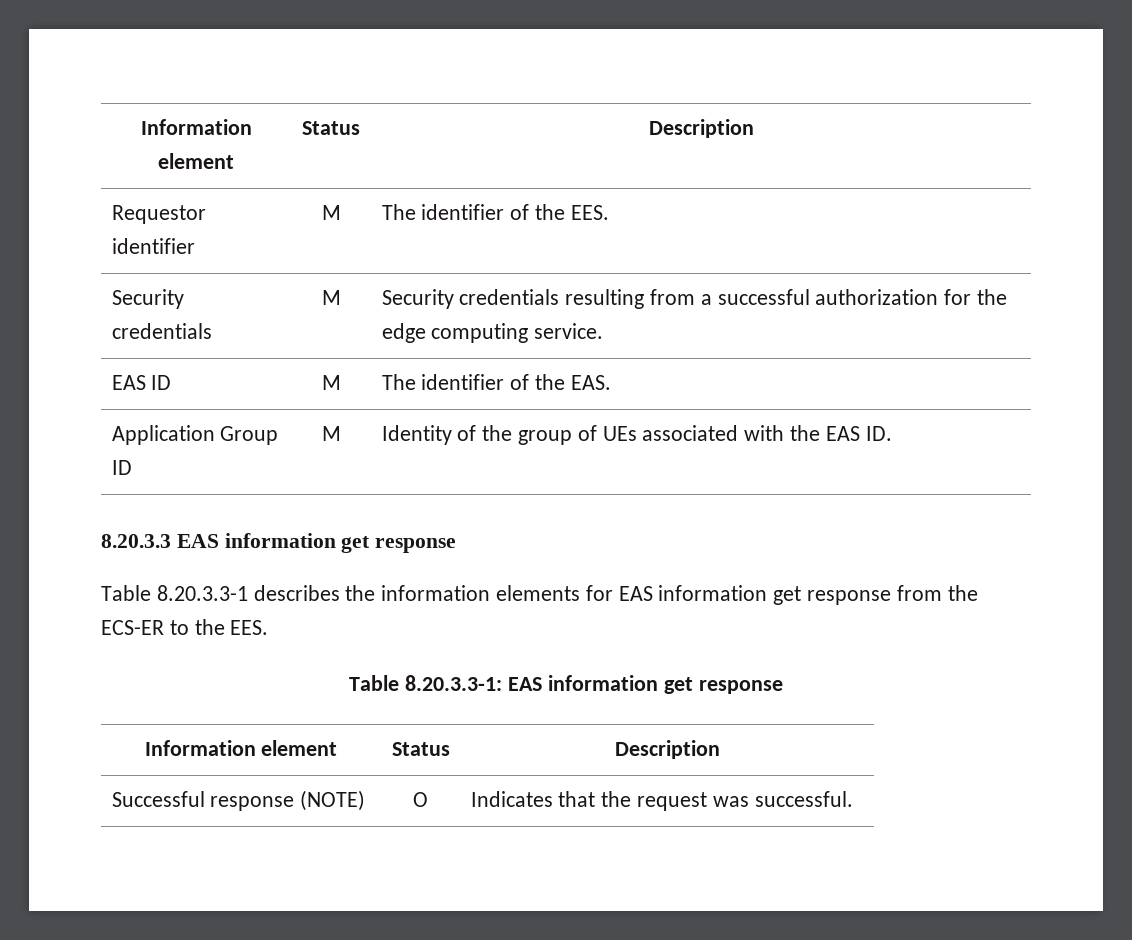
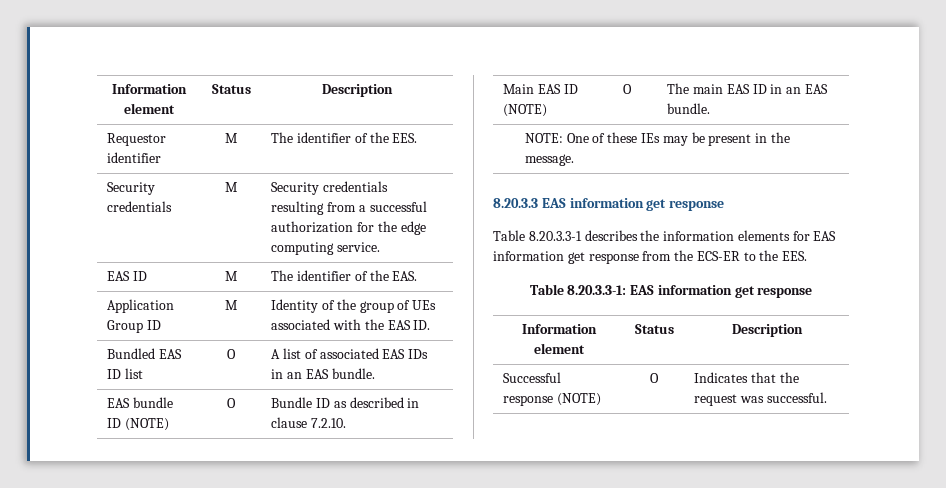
+ Bundled EAS ID list | O | A list of associated EAS IDs in an EAS bundle.
+ EAS bundle ID (NOTE) | O | Bundle ID as described in clause 7.2.10.
+ Main EAS ID (NOTE) | O | The main EAS ID in an EAS bundle.
+ NOTE: One of these IEs may be present in the message.

